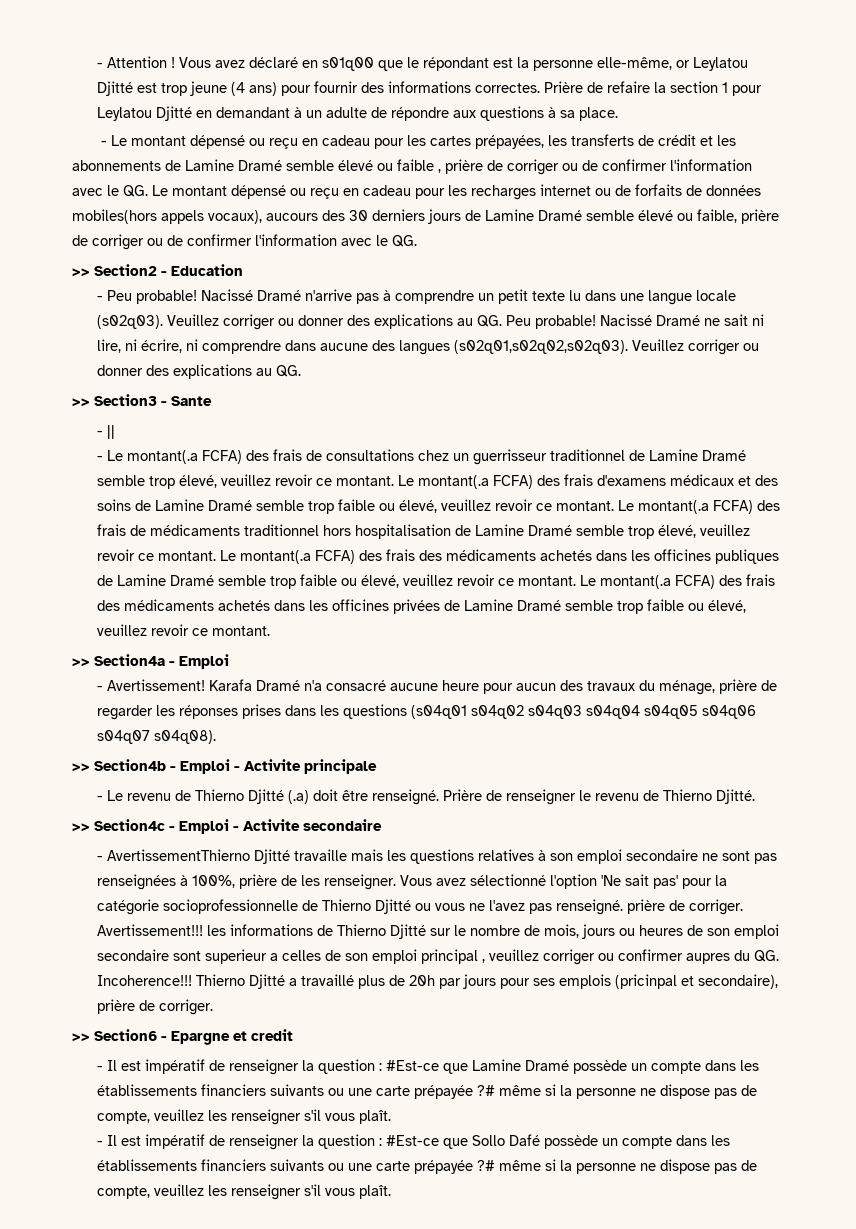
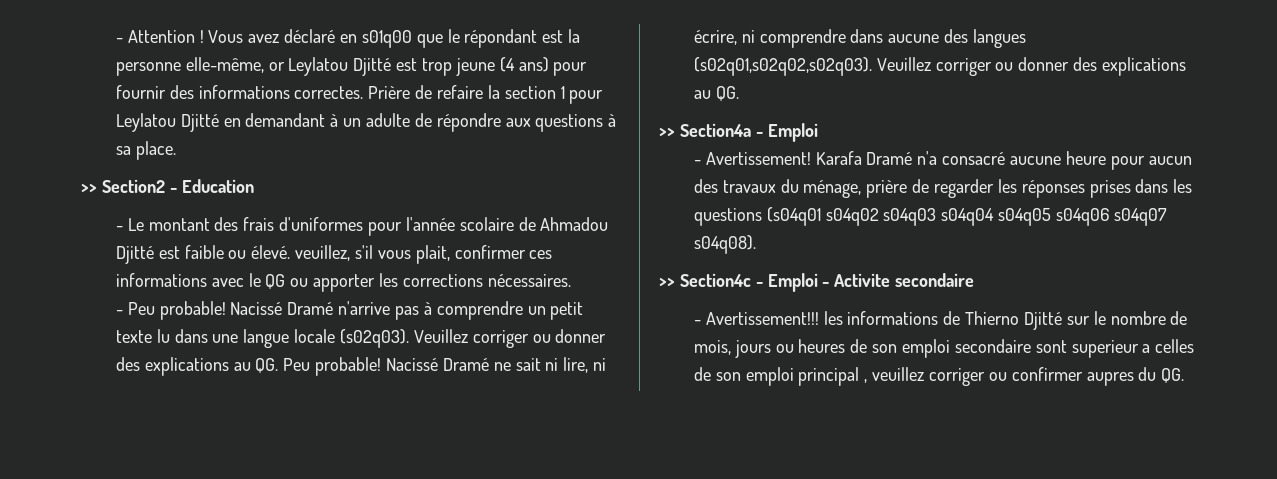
- - Le montant dépensé ou reçu en cadeau pour les cartes prépayées, les transferts de crédit et les abonnements de Lamine Dramé semble élevé ou faible , prière de corriger ou de confirmer l'information avec le QG. Le montant dépensé ou reçu en cadeau pour les recharges internet ou de forfaits de données mobiles(hors appels vocaux), aucours des 30 derniers jours de Lamine Dramé semble élevé ou faible, prière de corriger ou de confirmer l'information avec le QG.
  >> Section2 - Education
+ - Le montant des frais d'uniformes pour l'année scolaire de Ahmadou Djitté est faible ou élevé. veuillez, s'il vous plait, confirmer ces informations avec le QG ou apporter les corrections nécessaires.
- >> Section3 - Sante
- - ||
- - Le montant(.a FCFA) des frais de consultations chez un guerrisseur traditionnel de Lamine Dramé semble trop élevé, veuillez revoir ce montant. Le montant(.a FCFA) des frais d'examens médicaux et des soins de Lamine Dramé semble trop faible ou élevé, veuillez revoir ce montant. Le montant(.a FCFA) des frais de médicaments traditionnel hors hospitalisation de Lamine Dramé semble trop élevé, veuillez revoir ce montant. Le montant(.a FCFA) des frais des médicaments achetés dans les officines publiques de Lamine Dramé semble trop faible ou élevé, veuillez revoir ce montant. Le montant(.a FCFA) des frais des médicaments achetés dans les officines privées de Lamine Dramé semble trop faible ou élevé, veuillez revoir ce montant.
- >> Section4b - Emploi - Activite principale
- - Le revenu de Thierno Djitté (.a) doit être renseigné. Prière de renseigner le revenu de Thierno Djitté.
- - AvertissementThierno Djitté travaille mais les questions relatives à son emploi secondaire ne sont pas renseignées à 100%, prière de les renseigner. Vous avez sélectionné l'option 'Ne sait pas' pour la catégorie socioprofessionnelle de Thierno Djitté ou vous ne l'avez pas renseigné. prière de corriger. Avertissement!!! les informations de Thierno Djitté sur le nombre de mois, jours ou heures de son emploi secondaire sont superieur a celles de son emploi principal , veuillez corriger ou confirmer aupres du QG. Incoherence!!! Thierno Djitté a travaillé plus de 20h par jours pour ses emplois (pricinpal et secondaire), prière de corriger.
- >> Section6 - Epargne et credit
- - Il est impératif de renseigner la question : #Est-ce que Lamine Dramé possède un compte dans les établissements financiers suivants ou une carte prépayée ?# même si la personne ne dispose pas de compte, veuillez les renseigner s'il vous plaît.
- - Il est impératif de renseigner la question : #Est-ce que Sollo Dafé possède un compte dans les établissements financiers suivants ou une carte prépayée ?# même si la personne ne dispose pas de compte, veuillez les renseigner s'il vous plaît.
+ - Avertissement!!! les informations de Thierno Djitté sur le nombre de mois, jours ou heures de son emploi secondaire sont superieur a celles de son emploi principal , veuillez corriger ou confirmer aupres du QG.

